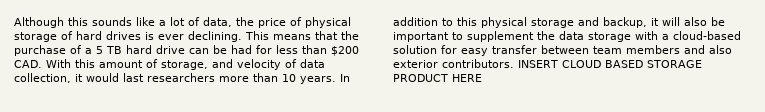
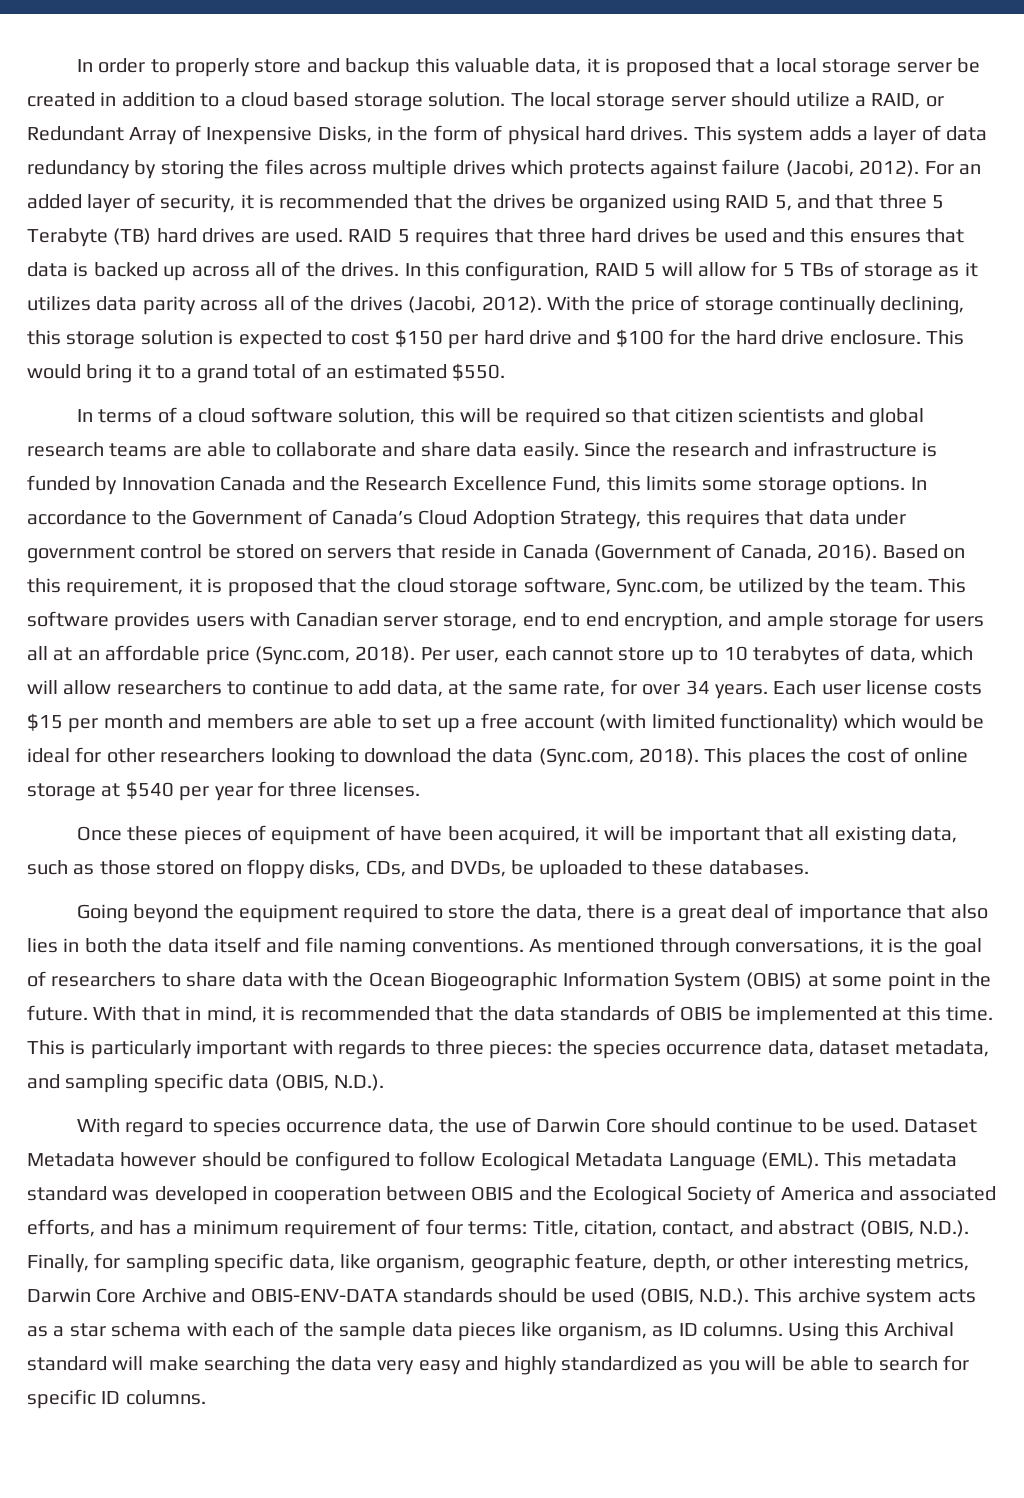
- Although this sounds like a lot of data, the price of physical storage of hard drives is ever declining. This means that the purchase of a 5 TB hard drive can be had for less than $200 CAD. With this amount of storage, and velocity of data collection, it would last researchers more than 10 years. In addition to this physical storage and backup, it will also be important to supplement the data storage with a cloud-based solution for easy transfer between team members and also exterior contributors. INSERT CLOUD BASED STORAGE PRODUCT HERE
+ In order to properly store and backup this valuable data, it is proposed that a local storage server be created in addition to a cloud based storage solution. The local storage server should utilize a RAID, or Redundant Array of Inexpensive Disks, in the form of physical hard drives. This system adds a layer of data redundancy by storing the files across multiple drives which protects against failure (Jacobi, 2012). For an added layer of security, it is recommended that the drives be organized using RAID 5, and that three 5 Terabyte (TB) hard drives are used. RAID 5 requires that three hard drives be used and this ensures that data is backed up across all of the drives. In this configuration, RAID 5 will allow for 5 TBs of storage as it utilizes data parity across all of the drives (Jacobi, 2012). With the price of storage continually declining, this storage solution is expected to cost $150 per hard drive and $100 for the hard drive enclosure. This would bring it to a grand total of an estimated $550.
+ In terms of a cloud software solution, this will be required so that citizen scientists and global research teams are able to collaborate and share data easily. Since the research and infrastructure is funded by Innovation Canada and the Research Excellence Fund, this limits some storage options. In accordance to the Government of Canada’s Cloud Adoption Strategy, this requires that data under government control be stored on servers that reside in Canada (Government of Canada, 2016). Based on this requirement, it is proposed that the cloud storage software, Sync.com, be utilized by the team. This software provides users with Canadian server storage, end to end encryption, and ample storage for users all at an affordable price (Sync.com, 2018). Per user, each cannot store up to 10 terabytes of data, which will allow researchers to continue to add data, at the same rate, for over 34 years. Each user license costs $15 per month and members are able to set up a free account (with limited functionality) which would be ideal for other researchers looking to download the data (Sync.com, 2018). This places the cost of online storage at $540 per year for three licenses.
+ Once these pieces of equipment of have been acquired, it will be important that all existing data, such as those stored on floppy disks, CDs, and DVDs, be uploaded to these databases.
+ Going beyond the equipment required to store the data, there is a great deal of importance that also lies in both the data itself and file naming conventions. As mentioned through conversations, it is the goal of researchers to share data with the Ocean Biogeographic Information System (OBIS) at some point in the future. With that in mind, it is recommended that the data standards of OBIS be implemented at this time. This is particularly important with regards to three pieces: the species occurrence data, dataset metadata, and sampling specific data (OBIS, N.D.).
+ With regard to species occurrence data, the use of Darwin Core should continue to be used. Dataset Metadata however should be configured to follow Ecological Metadata Language (EML). This metadata standard was developed in cooperation between OBIS and the Ecological Society of America and associated efforts, and has a minimum requirement of four terms: Title, citation, contact, and abstract (OBIS, N.D.). Finally, for sampling specific data, like organism, geographic feature, depth, or other interesting metrics, Darwin Core Archive and OBIS-ENV-DATA standards should be used (OBIS, N.D.). This archive system acts as a star schema with each of the sample data pieces like organism, as ID columns. Using this Archival standard will make searching the data very easy and highly standardized as you will be able to search for specific ID columns.

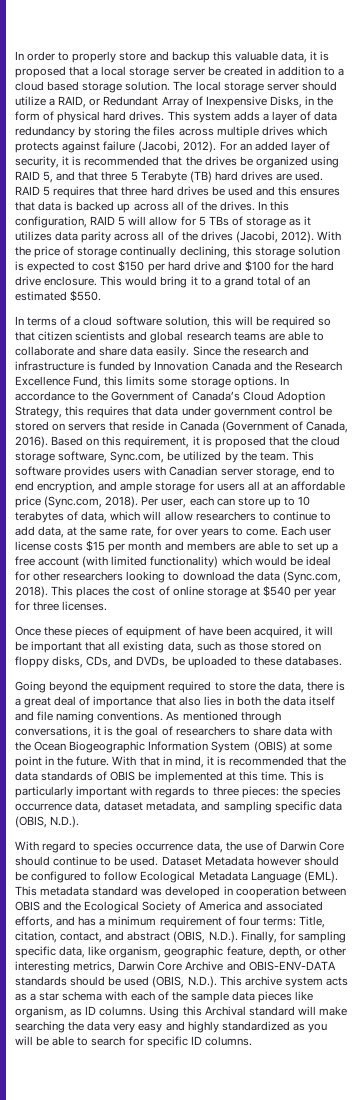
- Per user, each cannot store up to 10 terabytes of data, which will allow researchers to continue to add data, at the same rate, for over 34 years.
+ Per user, each can store up to 10 terabytes of data, which will allow researchers to continue to add data, at the same rate, for over years to come.

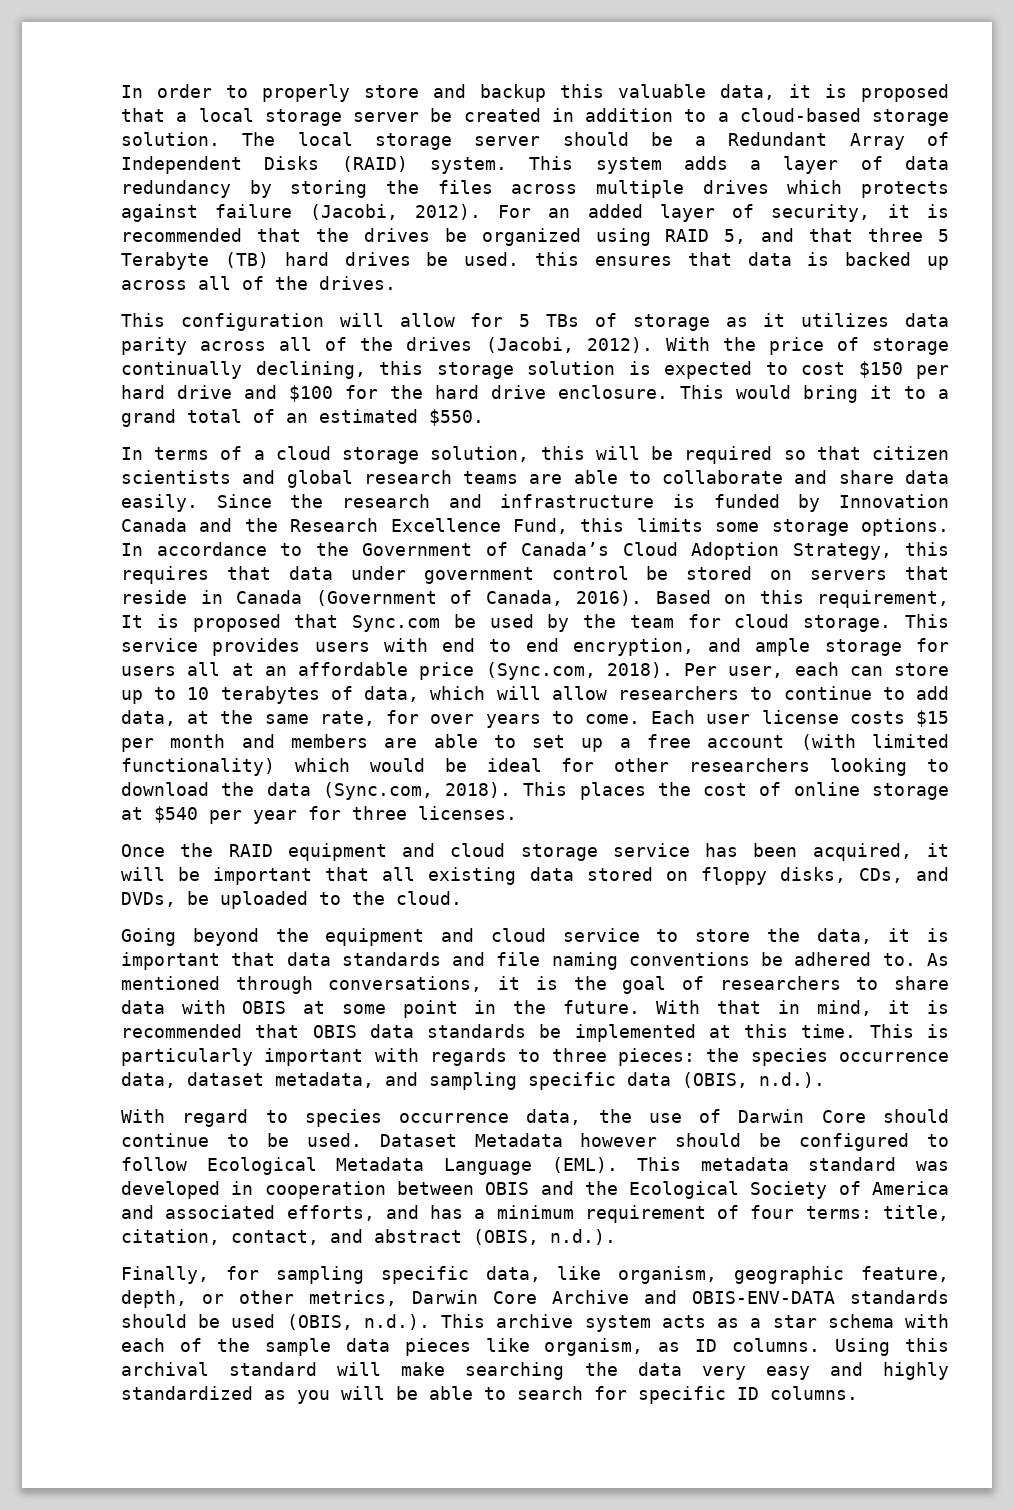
- In order to properly store and backup this valuable data, it is proposed that a local storage server be created in addition to a cloud based storage solution.
+ In order to properly store and backup this valuable data, it is proposed that a local storage server be created in addition to a cloud-based storage solution.
- The local storage server should utilize a RAID, or Redundant Array of Inexpensive Disks, in the form of physical hard drives.
+ The local storage server should be a Redundant Array of Independent Disks (RAID) system.
- For an added layer of security, it is recommended that the drives be organized using RAID 5, and that three 5 Terabyte (TB) hard drives are used. RAID 5 requires that three hard drives be used and this ensures that data is backed up across all of the drives. In this configuration, RAID 5 will allow for 5 TBs of storage as it utilizes data parity across all of the drives (Jacobi, 2012).
+ For an added layer of security, it is recommended that the drives be organized using RAID 5, and that three 5 Terabyte (TB) hard drives be used. this ensures that data is backed up across all of the drives.
+ This configuration will allow for 5 TBs of storage as it utilizes data parity across all of the drives (Jacobi, 2012).
- In terms of a cloud software solution, this will be required so that citizen scientists and global research teams are able to collaborate and share data easily.
+ In terms of a cloud storage solution, this will be required so that citizen scientists and global research teams are able to collaborate and share data easily.
- Based on this requirement, it is proposed that the cloud storage software, Sync.com, be utilized by the team. This software provides users with Canadian server storage, end to end encryption, and ample storage for users all at an affordable price (Sync.com, 2018).
+ Based on this requirement, It is proposed that Sync.com be used by the team for cloud storage. This service provides users with end to end encryption, and ample storage for users all at an affordable price (Sync.com, 2018).
- Once these pieces of equipment of have been acquired, it will be important that all existing data, such as those stored on floppy disks, CDs, and DVDs, be uploaded to these databases.
+ Once the RAID equipment and cloud storage service has been acquired, it will be important that all existing data stored on floppy disks, CDs, and DVDs, be uploaded to the cloud.
- Going beyond the equipment required to store the data, there is a great deal of importance that also lies in both the data itself and file naming conventions.
+ Going beyond the equipment and cloud service to store the data, it is important that data standards and file naming conventions be adhered to.
- As mentioned through conversations, it is the goal of researchers to share data with the Ocean Biogeographic Information System (OBIS) at some point in the future.
+ As mentioned through conversations, it is the goal of researchers to share data with OBIS at some point in the future.
- With that in mind, it is recommended that the data standards of OBIS be implemented at this time.
+ With that in mind, it is recommended that OBIS data standards be implemented at this time.
- This is particularly important with regards to three pieces: the species occurrence data, dataset metadata, and sampling specific data (OBIS, N.D.).
+ This is particularly important with regards to three pieces: the species occurrence data, dataset metadata, and sampling specific data (OBIS, n.d.).
- Title, citation, contact, and abstract (OBIS, N.D.). Finally, for sampling specific data, like organism, geographic feature, depth, or other interesting metrics, Darwin Core Archive and OBIS-ENV-DATA standards should be used (OBIS, N.D.). This archive system acts as a star schema with each of the sample data pieces like organism, as ID columns.
+ title, citation, contact, and abstract (OBIS, n.d.).
+ Finally, for sampling specific data, like organism, geographic feature, depth, or other metrics, Darwin Core Archive and OBIS-ENV-DATA standards should be used (OBIS, n.d.). This archive system acts as a star schema with each of the sample data pieces like organism, as ID columns.
- Using this Archival standard will make searching the data very easy and highly standardized as you will be able to search for specific ID columns.
+ Using this archival standard will make searching the data very easy and highly standardized as you will be able to search for specific ID columns.

